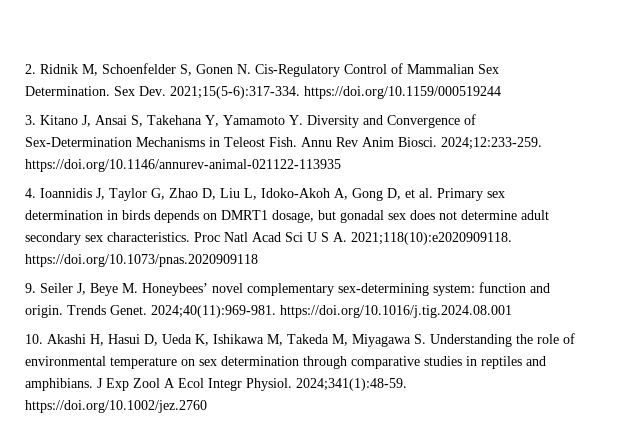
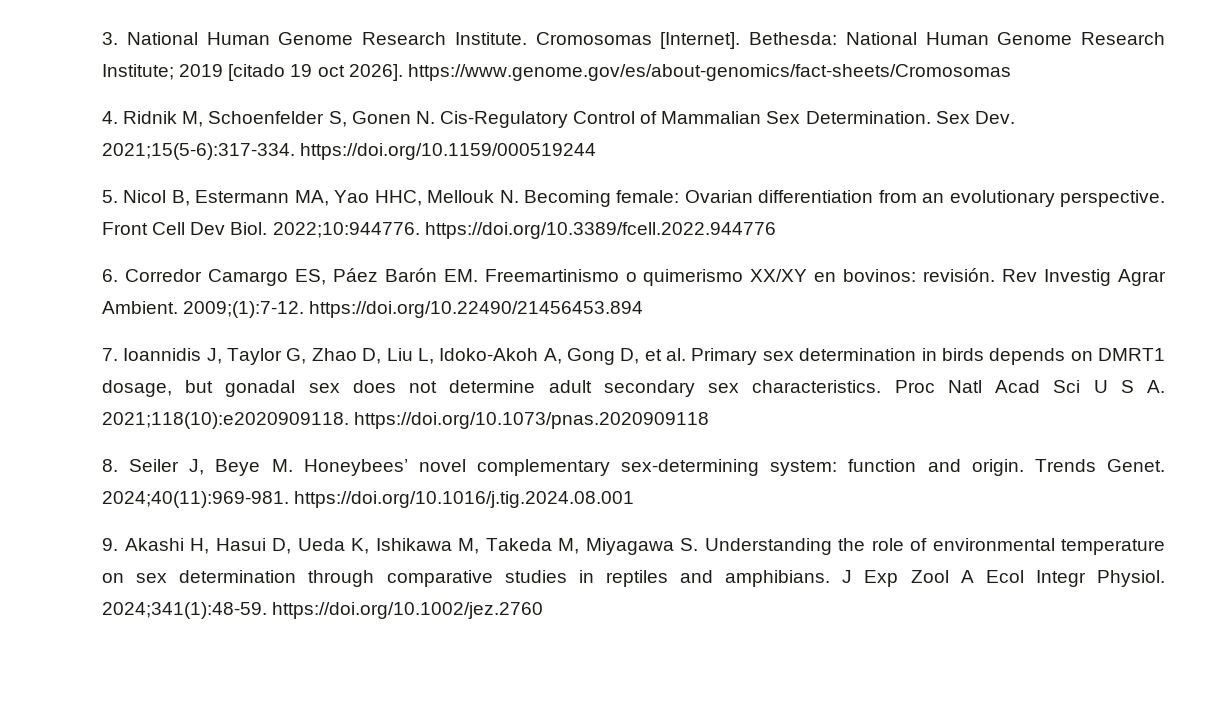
- 2. Ridnik M, Schoenfelder S, Gonen N. Cis-Regulatory Control of Mammalian Sex Determination.
+ 3. National Human Genome Research Institute. Cromosomas [Internet]. Bethesda: National Human Genome Research Institute; 2019 [citado 19 oct 2026]. https://www.genome.gov/es/about-genomics/fact-sheets/Cromosomas
+ 4. Ridnik M, Schoenfelder S, Gonen N. Cis-Regulatory Control of Mammalian Sex Determination.
- 3. Kitano J, Ansai S, Takehana Y, Yamamoto Y. Diversity and Convergence of Sex-Determination Mechanisms in Teleost Fish. Annu Rev Anim Biosci. 2024;12:233-259. https://doi.org/10.1146/annurev-animal-021122-113935
- 4. Ioannidis J, Taylor G, Zhao D, Liu L, Idoko-Akoh A, Gong D, et al. Primary sex determination in birds depends on DMRT1 dosage, but gonadal sex does not determine adult secondary sex characteristics.
+ 5. Nicol B, Estermann MA, Yao HHC, Mellouk N. Becoming female: Ovarian differentiation from an evolutionary perspective. Front Cell Dev Biol. 2022;10:944776. https://doi.org/10.3389/fcell.2022.944776
+ 6. Corredor Camargo ES, Páez Barón EM. Freemartinismo o quimerismo XX/XY en bovinos: revisión. Rev Investig Agrar Ambient. 2009;(1):7-12. https://doi.org/10.22490/21456453.894
+ 7. Ioannidis J, Taylor G, Zhao D, Liu L, Idoko-Akoh A, Gong D, et al. Primary sex determination in birds depends on DMRT1 dosage, but gonadal sex does not determine adult secondary sex characteristics.
- 9. Seiler J, Beye M. Honeybees’ novel complementary sex-determining system: function and origin.
+ 8. Seiler J, Beye M. Honeybees’ novel complementary sex-determining system: function and origin.
- 10. Akashi H, Hasui D, Ueda K, Ishikawa M, Takeda M, Miyagawa S. Understanding the role of environmental temperature on sex determination through comparative studies in reptiles and amphibians.
+ 9. Akashi H, Hasui D, Ueda K, Ishikawa M, Takeda M, Miyagawa S. Understanding the role of environmental temperature on sex determination through comparative studies in reptiles and amphibians.

